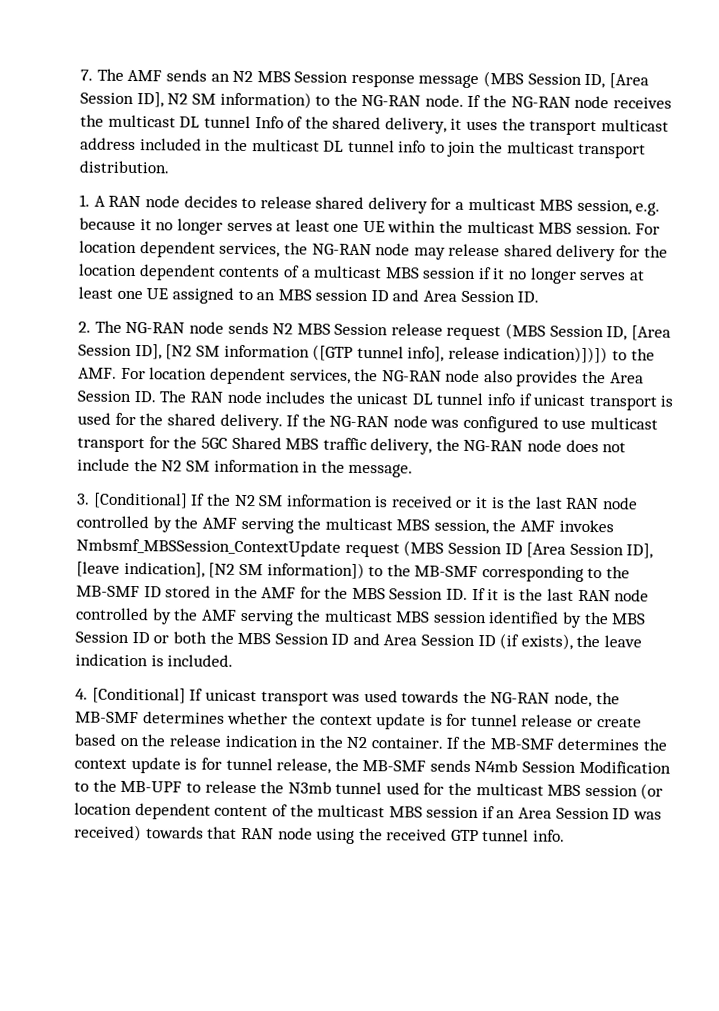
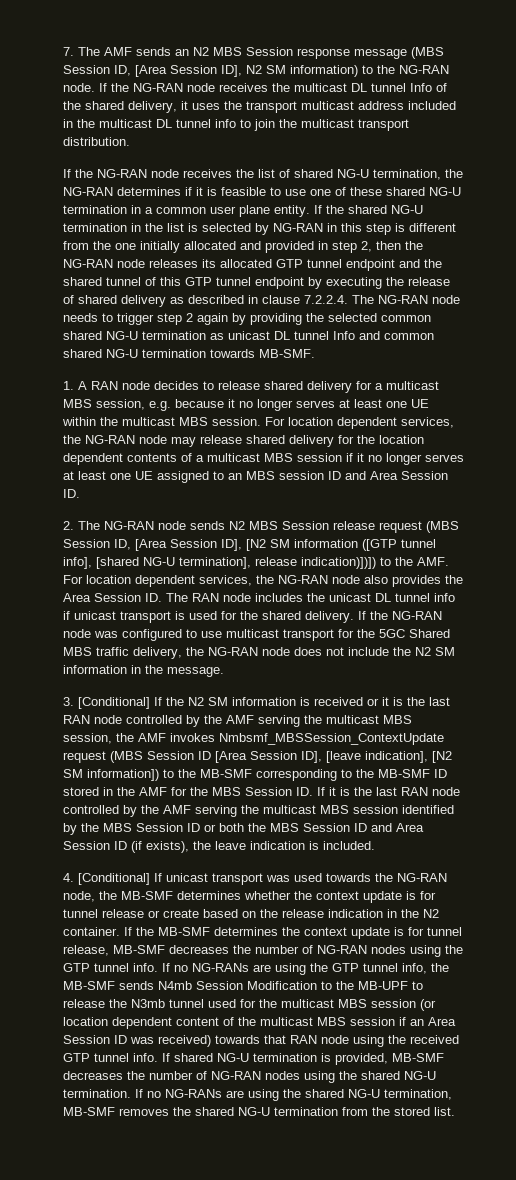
+ If the NG-RAN node receives the list of shared NG-U termination, the NG-RAN determines if it is feasible to use one of these shared NG-U termination in a common user plane entity. If the shared NG-U termination in the list is selected by NG-RAN in this step is different from the one initially allocated and provided in step 2, then the NG-RAN node releases its allocated GTP tunnel endpoint and the shared tunnel of this GTP tunnel endpoint by executing the release of shared delivery as described in clause 7.2.2.4. The NG-RAN node needs to trigger step 2 again by providing the selected common shared NG-U termination as unicast DL tunnel Info and common shared NG-U termination towards MB-SMF.
- 2. The NG-RAN node sends N2 MBS Session release request (MBS Session ID, [Area Session ID], [N2 SM information ([GTP tunnel info], release indication)])]) to the AMF. For location dependent services, the NG-RAN node also provides the Area Session ID. The RAN node includes the unicast DL tunnel info if unicast transport is used for the shared delivery.
+ 2. The NG-RAN node sends N2 MBS Session release request (MBS Session ID, [Area Session ID], [N2 SM information ([GTP tunnel info], [shared NG-U termination], release indication)])]) to the AMF. For location dependent services, the NG-RAN node also provides the Area Session ID. The RAN node includes the unicast DL tunnel info if unicast transport is used for the shared delivery.
- If the MB-SMF determines the context update is for tunnel release, the MB-SMF sends N4mb Session Modification to the MB-UPF to release the N3mb tunnel used for the multicast MBS session (or location dependent content of the multicast MBS session if an Area Session ID was received) towards that RAN node using the received GTP tunnel info.
+ If the MB-SMF determines the context update is for tunnel release, MB-SMF decreases the number of NG-RAN nodes using the GTP tunnel info. If no NG-RANs are using the GTP tunnel info, the MB-SMF sends N4mb Session Modification to the MB-UPF to release the N3mb tunnel used for the multicast MBS session (or location dependent content of the multicast MBS session if an Area Session ID was received) towards that RAN node using the received GTP tunnel info.
+ If shared NG-U termination is provided, MB-SMF decreases the number of NG-RAN nodes using the shared NG-U termination. If no NG-RANs are using the shared NG-U termination, MB-SMF removes the shared NG-U termination from the stored list.

